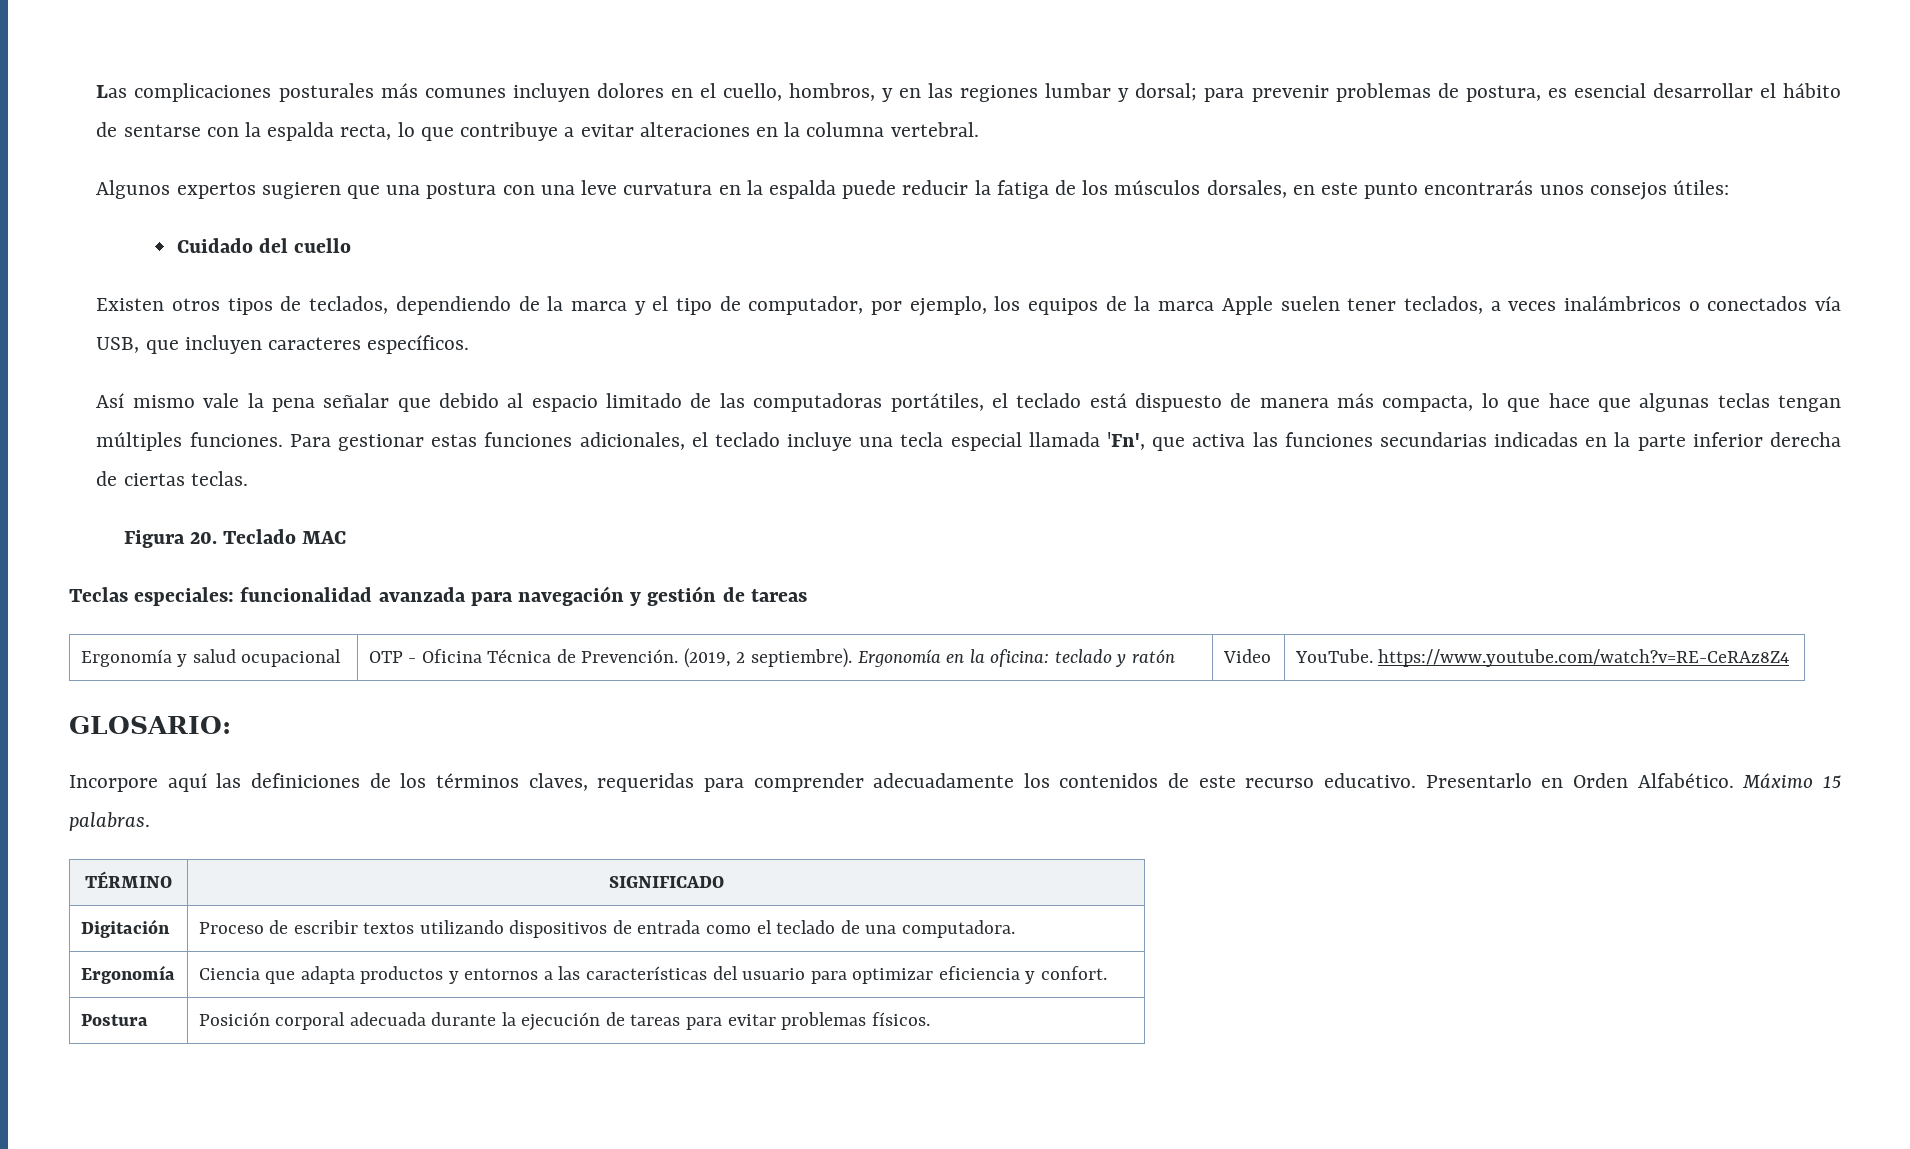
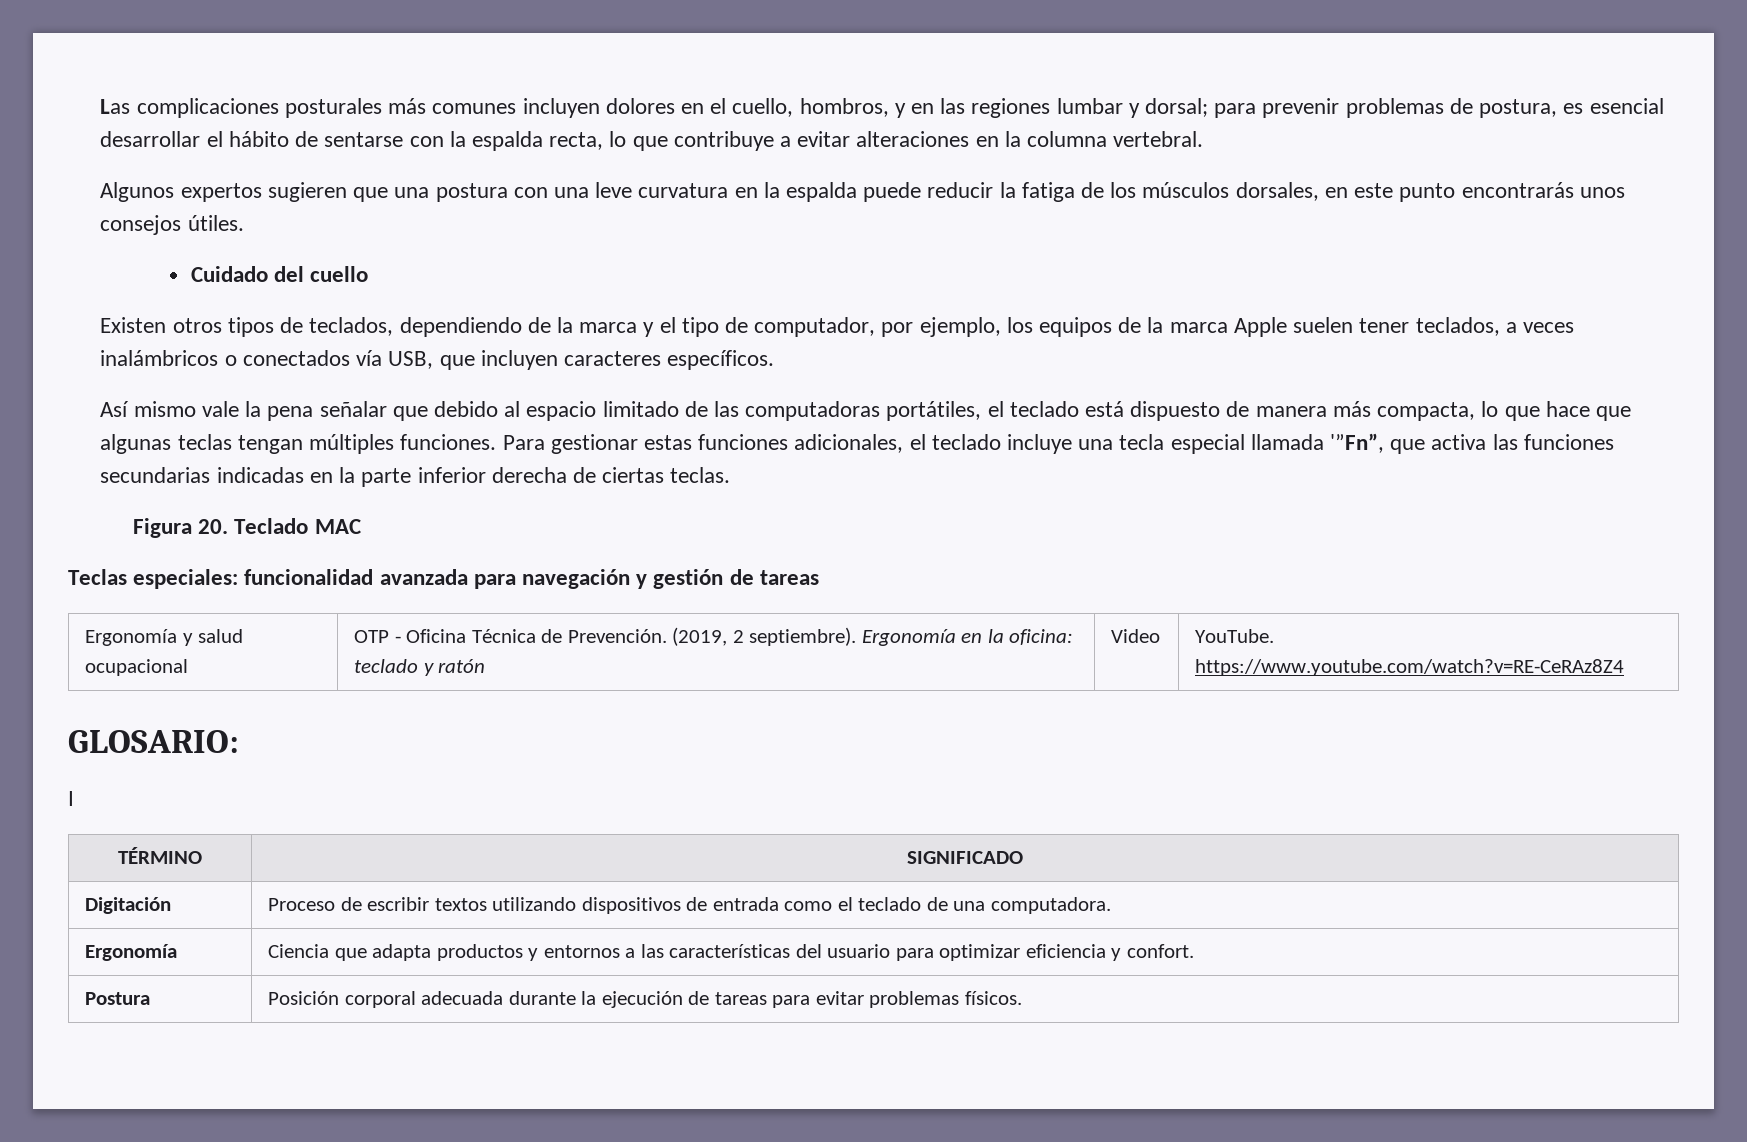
- Algunos expertos sugieren que una postura con una leve curvatura en la espalda puede reducir la fatiga de los músculos dorsales, en este punto encontrarás unos consejos útiles:
+ Algunos expertos sugieren que una postura con una leve curvatura en la espalda puede reducir la fatiga de los músculos dorsales, en este punto encontrarás unos consejos útiles.
- Para gestionar estas funciones adicionales, el teclado incluye una tecla especial llamada 'Fn', que activa las funciones secundarias indicadas en la parte inferior derecha de ciertas teclas.
+ Para gestionar estas funciones adicionales, el teclado incluye una tecla especial llamada '”Fn”, que activa las funciones secundarias indicadas en la parte inferior derecha de ciertas teclas.
  GLOSARIO:
- Incorpore aquí las definiciones de los términos claves, requeridas para comprender adecuadamente los contenidos de este recurso educativo. Presentarlo en Orden Alfabético. Máximo 15 palabras.
+ I

